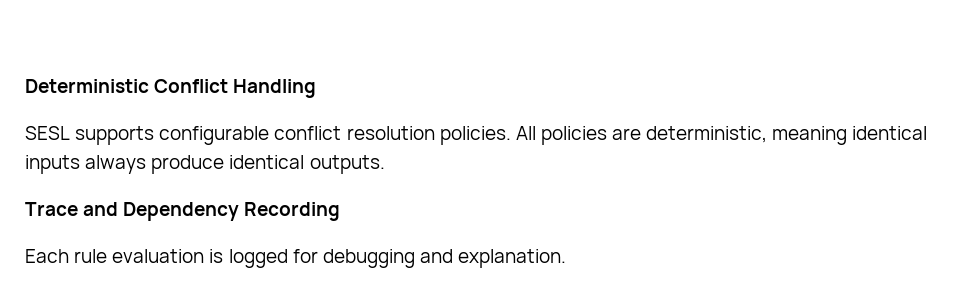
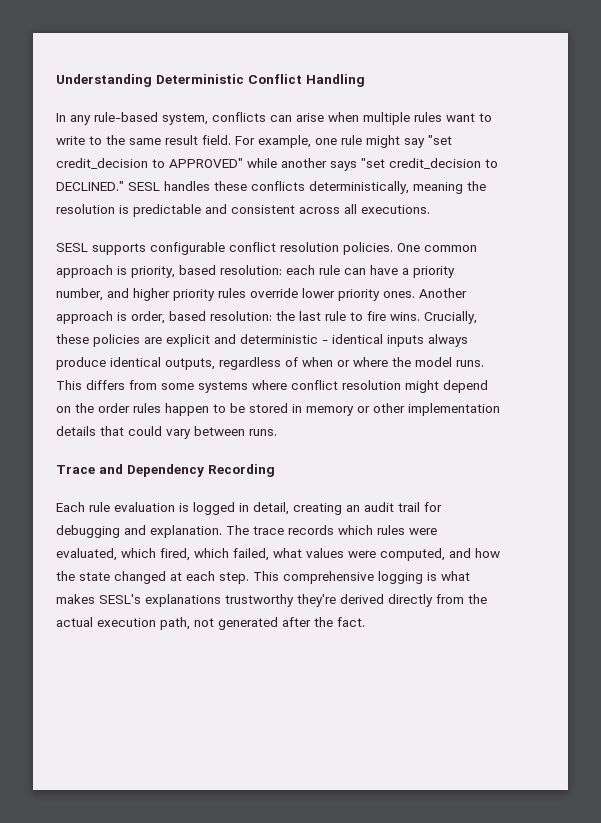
- Deterministic Conflict Handling
+ Understanding Deterministic Conflict Handling
+ In any rule-based system, conflicts can arise when multiple rules want to write to the same result field. For example, one rule might say "set credit_decision to APPROVED" while another says "set credit_decision to DECLINED." SESL handles these conflicts deterministically, meaning the resolution is predictable and consistent across all executions.
- All policies are deterministic, meaning identical inputs always produce identical outputs.
+ One common approach is priority, based resolution: each rule can have a priority number, and higher priority rules override lower priority ones. Another approach is order, based resolution: the last rule to fire wins. Crucially, these policies are explicit and deterministic - identical inputs always produce identical outputs, regardless of when or where the model runs. This differs from some systems where conflict resolution might depend on the order rules happen to be stored in memory or other implementation details that could vary between runs.
- Each rule evaluation is logged for debugging and explanation.
+ Each rule evaluation is logged in detail, creating an audit trail for debugging and explanation. The trace records which rules were evaluated, which fired, which failed, what values were computed, and how the state changed at each step. This comprehensive logging is what makes SESL's explanations trustworthy they're derived directly from the actual execution path, not generated after the fact.

